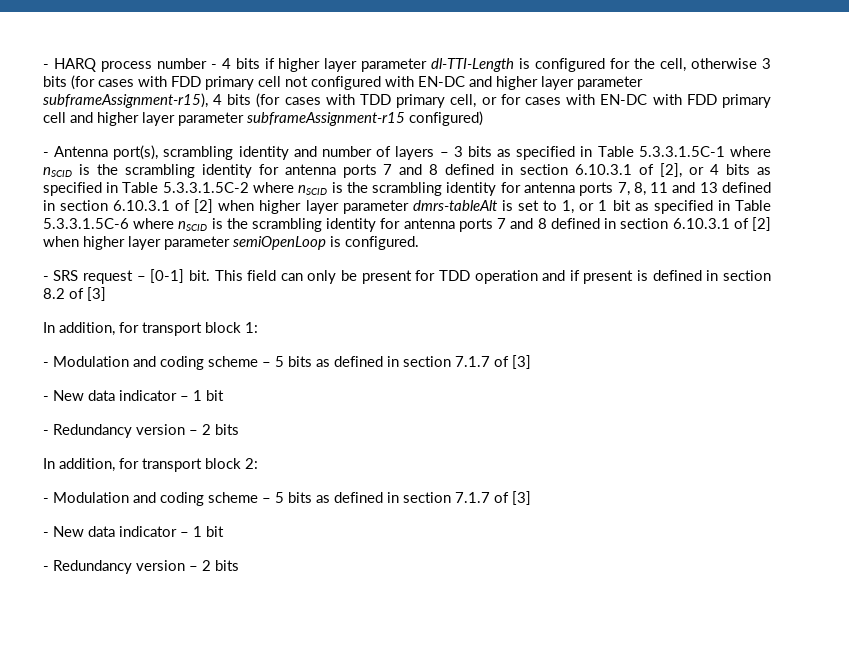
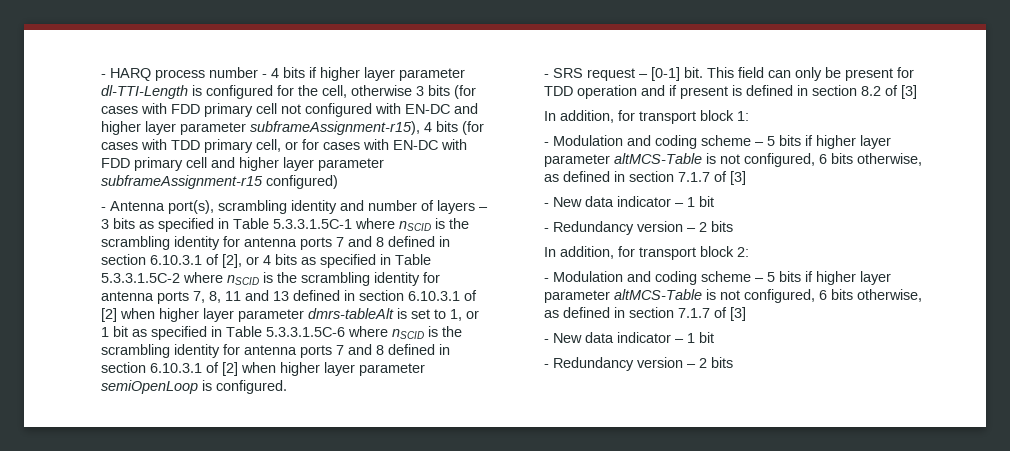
  In addition, for transport block 1:
- - Modulation and coding scheme – 5 bits as defined in section 7.1.7 of [3]
+ - Modulation and coding scheme – 5 bits if higher layer parameter altMCS-Table is not configured, 6 bits otherwise, as defined in section 7.1.7 of [3]
  In addition, for transport block 2:
- - Modulation and coding scheme – 5 bits as defined in section 7.1.7 of [3]
+ - Modulation and coding scheme – 5 bits if higher layer parameter altMCS-Table is not configured, 6 bits otherwise, as defined in section 7.1.7 of [3]

